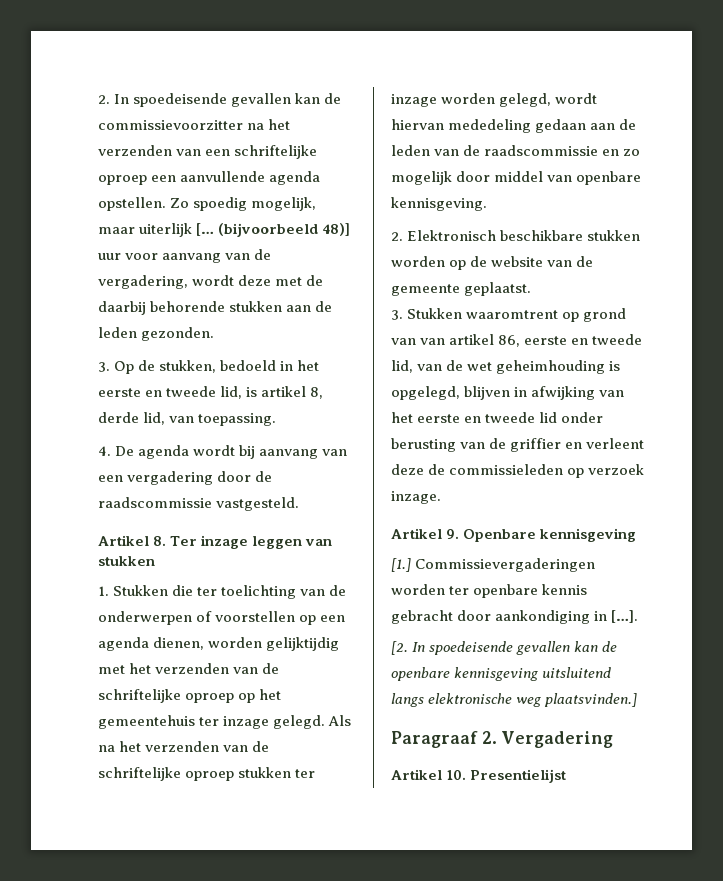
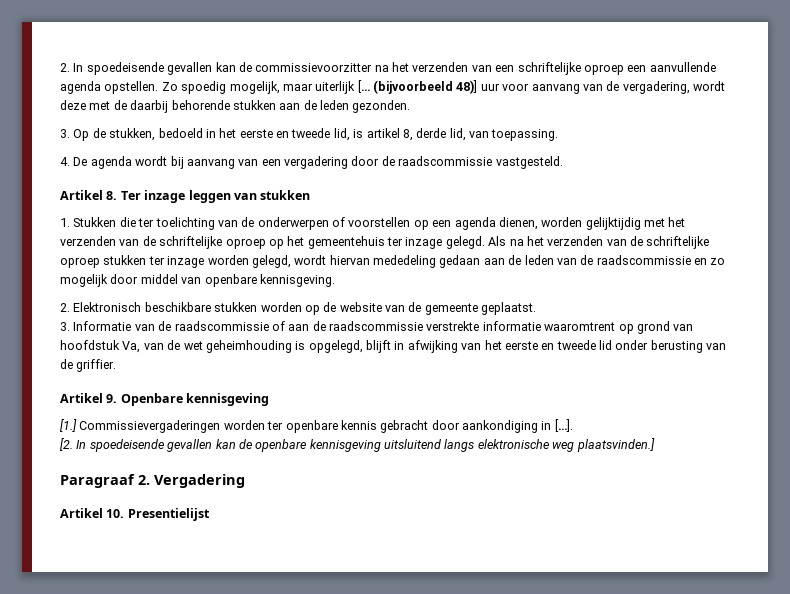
- 3. Stukken waaromtrent op grond van van artikel 86, eerste en tweede lid, van de wet geheimhouding is opgelegd, blijven in afwijking van het eerste en tweede lid onder berusting van de griffier en verleent deze de commissieleden op verzoek inzage.
+ 3. Informatie van de raadscommissie of aan de raadscommissie verstrekte informatie waaromtrent op grond van hoofdstuk Va, van de wet geheimhouding is opgelegd, blijft in afwijking van het eerste en tweede lid onder berusting van de griffier.

